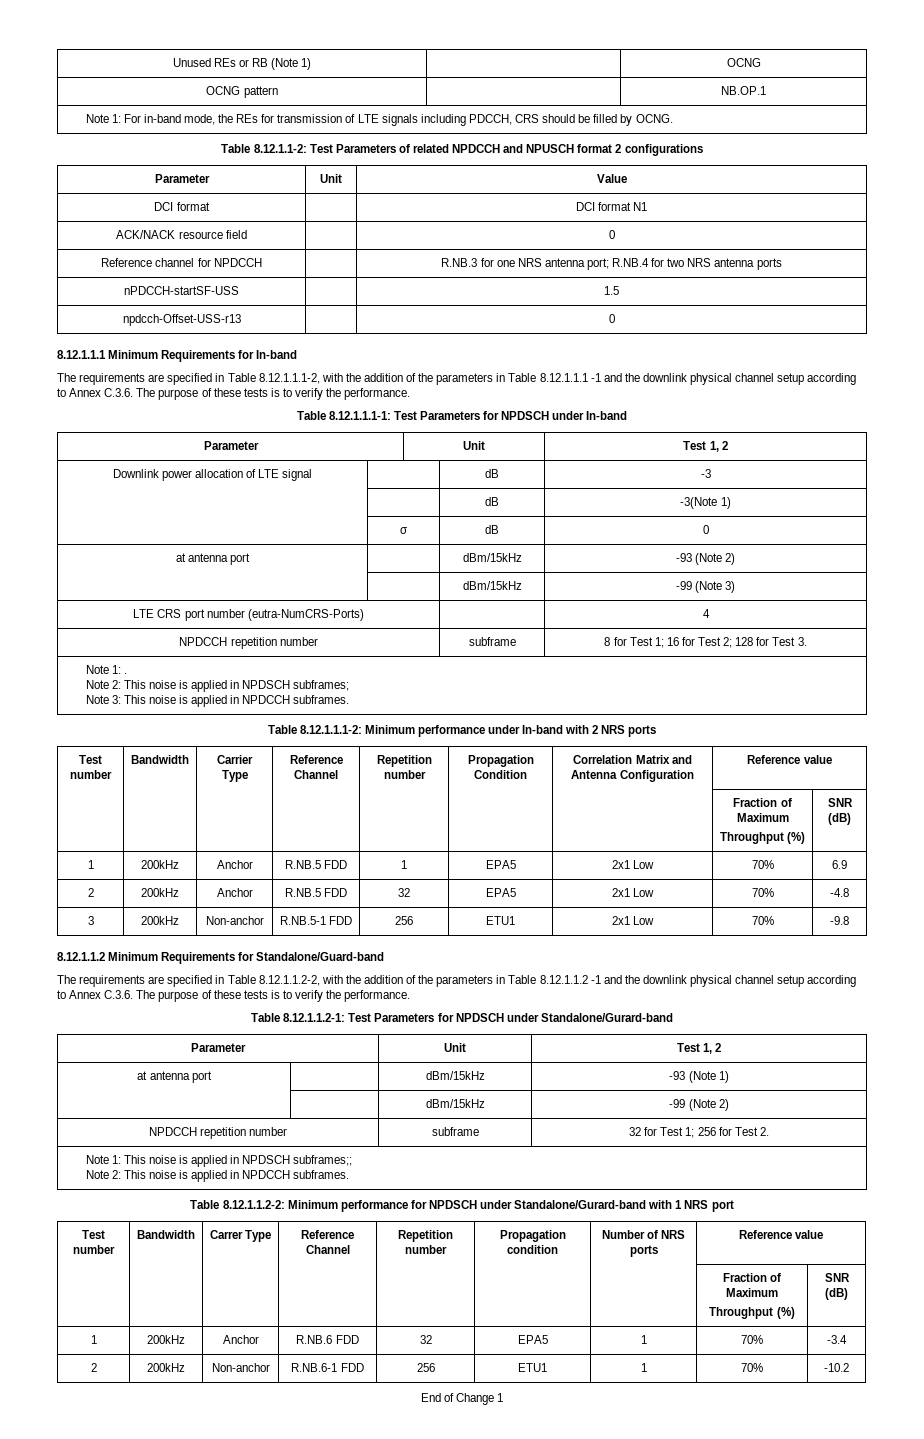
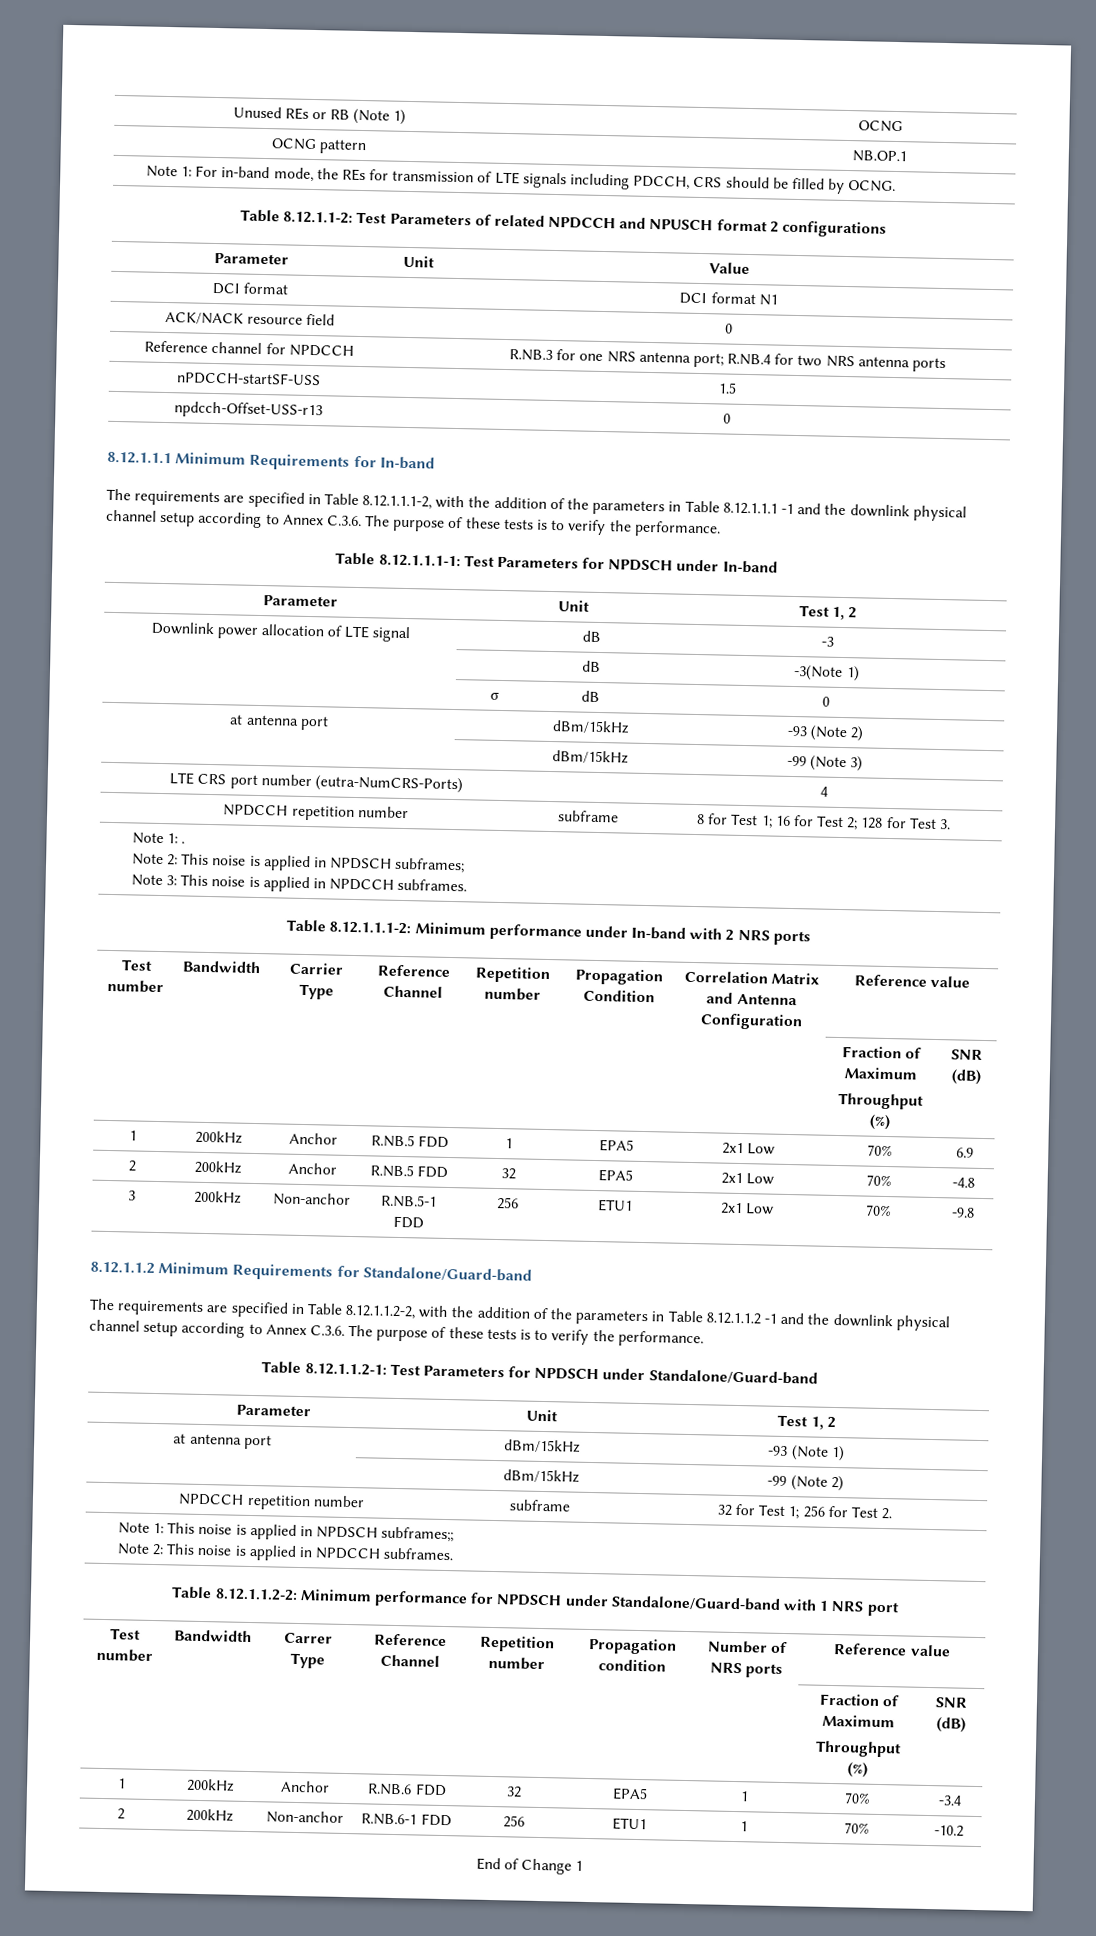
- Table 8.12.1.1.2-1: Test Parameters for NPDSCH under Standalone/Gurard-band
+ Table 8.12.1.1.2-1: Test Parameters for NPDSCH under Standalone/Guard-band
- Table 8.12.1.1.2-2: Minimum performance for NPDSCH under Standalone/Gurard-band with 1 NRS port
+ Table 8.12.1.1.2-2: Minimum performance for NPDSCH under Standalone/Guard-band with 1 NRS port

